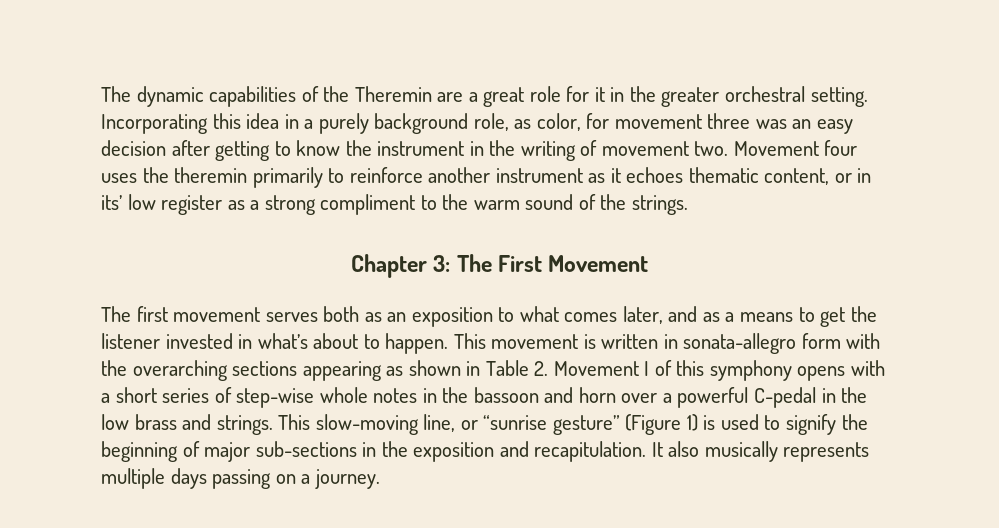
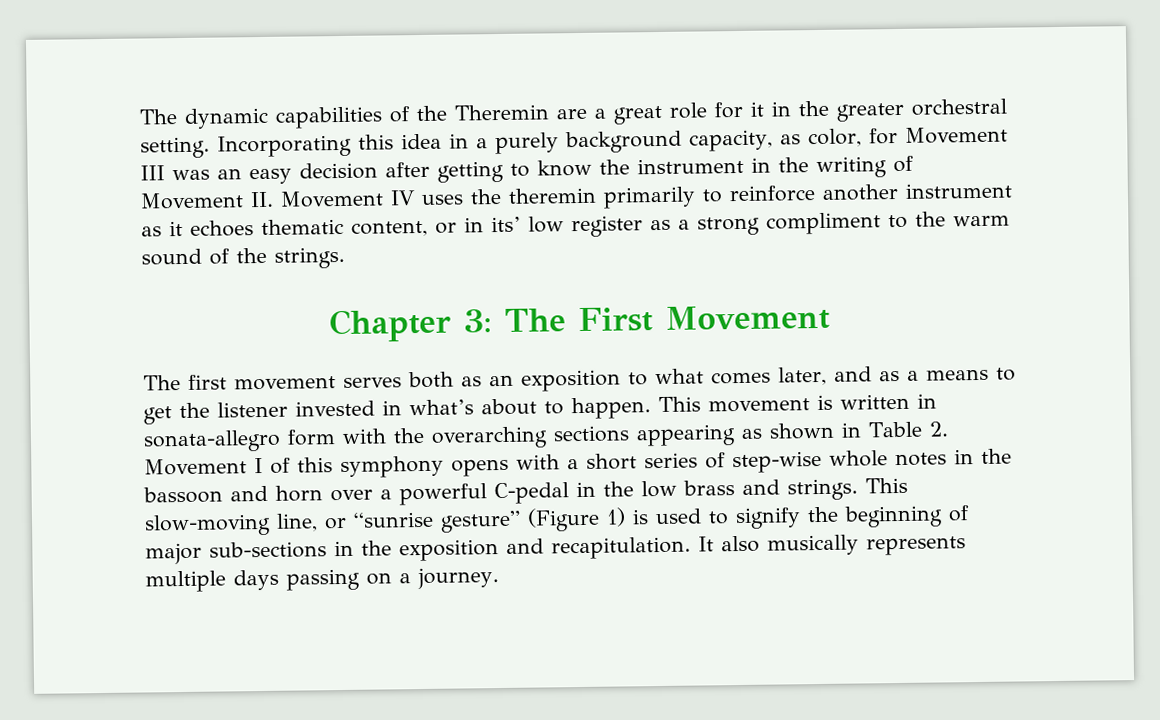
- Incorporating this idea in a purely background role, as color, for movement three was an easy decision after getting to know the instrument in the writing of movement two. Movement four uses the theremin primarily to reinforce another instrument as it echoes thematic content, or in its’ low register as a strong compliment to the warm sound of the strings.
+ Incorporating this idea in a purely background capacity, as color, for Movement III was an easy decision after getting to know the instrument in the writing of Movement II. Movement IV uses the theremin primarily to reinforce another instrument as it echoes thematic content, or in its’ low register as a strong compliment to the warm sound of the strings.

